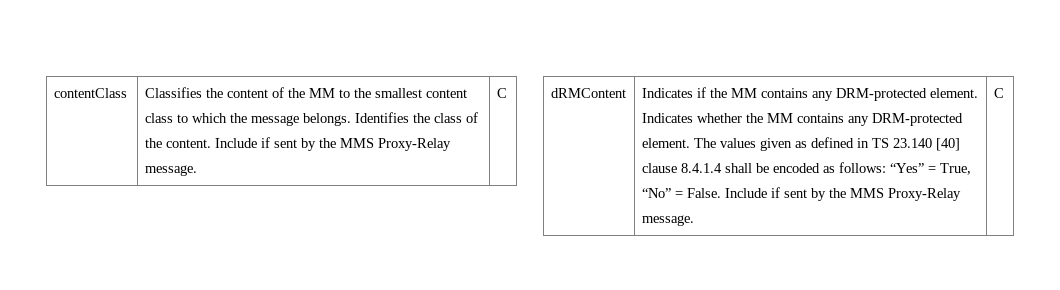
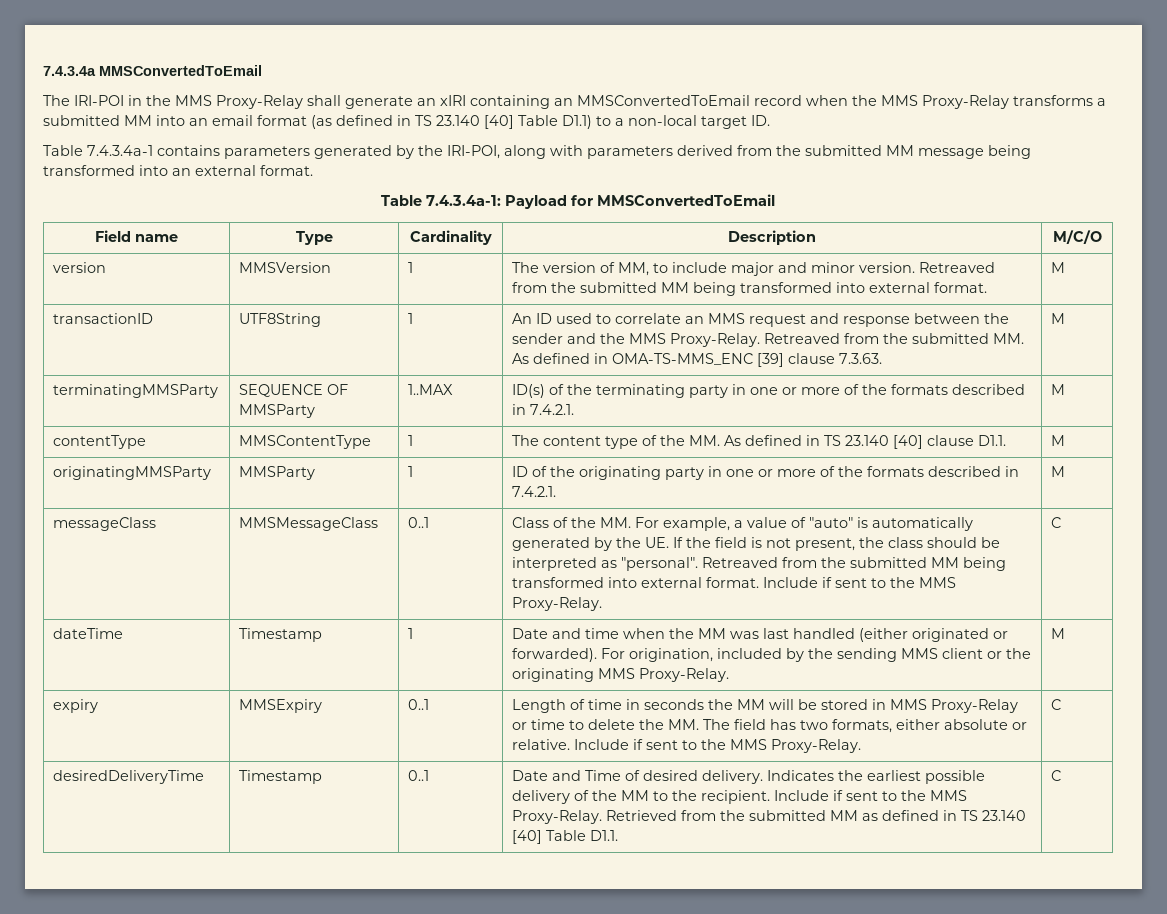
- contentClass | Classifies the content of the MM to the smallest content class to which the message belongs. Identifies the class of the content. Include if sent by the MMS Proxy-Relay message. | C
- dRMContent | Indicates if the MM contains any DRM-protected element. Indicates whether the MM contains any DRM-protected element. The values given as defined in TS 23.140 [40] clause 8.4.1.4 shall be encoded as follows: “Yes” = True, “No” = False. Include if sent by the MMS Proxy-Relay message.
+ 7.4.3.4a MMSConvertedToEmail
+ The IRI-POI in the MMS Proxy-Relay shall generate an xIRI containing an MMSConvertedToEmail record when the MMS Proxy-Relay transforms a submitted MM into an email format (as defined in TS 23.140 [40] Table D1.1) to a non-local target ID.
+ Table 7.4.3.4a-1 contains parameters generated by the IRI-POI, along with parameters derived from the submitted MM message being transformed into an external format.
+ Table 7.4.3.4a-1: Payload for MMSConvertedToEmail
+ Field name | Type | Cardinality | Description | M/C/O
+ version | MMSVersion | 1 | The version of MM, to include major and minor version. Retreaved from the submitted MM being transformed into external format. | M
+ transactionID | UTF8String | 1 | An ID used to correlate an MMS request and response between the sender and the MMS Proxy-Relay. Retreaved from the submitted MM. As defined in OMA-TS-MMS_ENC [39] clause 7.3.63. | M
+ terminatingMMSParty | SEQUENCE OF MMSParty | 1..MAX | ID(s) of the terminating party in one or more of the formats described in 7.4.2.1. | M
+ contentType | MMSContentType | 1 | The content type of the MM. As defined in TS 23.140 [40] clause D1.1. | M
+ originatingMMSParty | MMSParty | 1 | ID of the originating party in one or more of the formats described in 7.4.2.1. | M
+ messageClass | MMSMessageClass | 0..1 | Class of the MM. For example, a value of "auto" is automatically generated by the UE. If the field is not present, the class should be interpreted as "personal". Retreaved from the submitted MM being transformed into external format. Include if sent to the MMS Proxy-Relay. | C
+ dateTime | Timestamp | 1 | Date and time when the MM was last handled (either originated or forwarded). For origination, included by the sending MMS client or the originating MMS Proxy-Relay. | M
+ expiry | MMSExpiry | 0..1 | Length of time in seconds the MM will be stored in MMS Proxy-Relay or time to delete the MM. The field has two formats, either absolute or relative. Include if sent to the MMS Proxy-Relay. | C
+ desiredDeliveryTime | Timestamp | 0..1 | Date and Time of desired delivery. Indicates the earliest possible delivery of the MM to the recipient. Include if sent to the MMS Proxy-Relay. Retrieved from the submitted MM as defined in TS 23.140 [40] Table D1.1.

